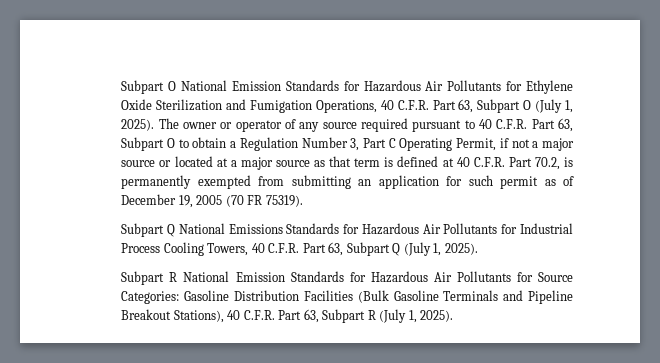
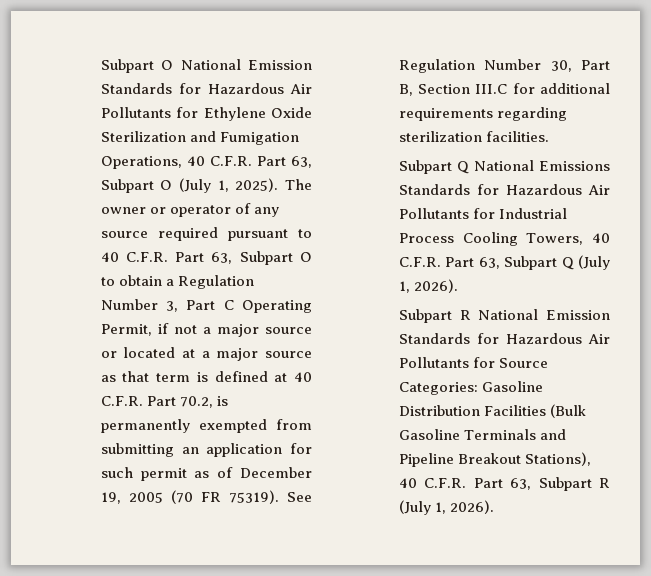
+ See Regulation Number 30, Part B, Section III.C for additional requirements regarding sterilization facilities.
- Subpart Q National Emissions Standards for Hazardous Air Pollutants for Industrial Process Cooling Towers, 40 C.F.R. Part 63, Subpart Q (July 1, 2025).
+ Subpart Q National Emissions Standards for Hazardous Air Pollutants for Industrial Process Cooling Towers, 40 C.F.R. Part 63, Subpart Q (July 1, 2026).
- Subpart R National Emission Standards for Hazardous Air Pollutants for Source Categories: Gasoline Distribution Facilities (Bulk Gasoline Terminals and Pipeline Breakout Stations), 40 C.F.R. Part 63, Subpart R (July 1, 2025).
+ Subpart R National Emission Standards for Hazardous Air Pollutants for Source Categories: Gasoline Distribution Facilities (Bulk Gasoline Terminals and Pipeline Breakout Stations), 40 C.F.R. Part 63, Subpart R (July 1, 2026).

